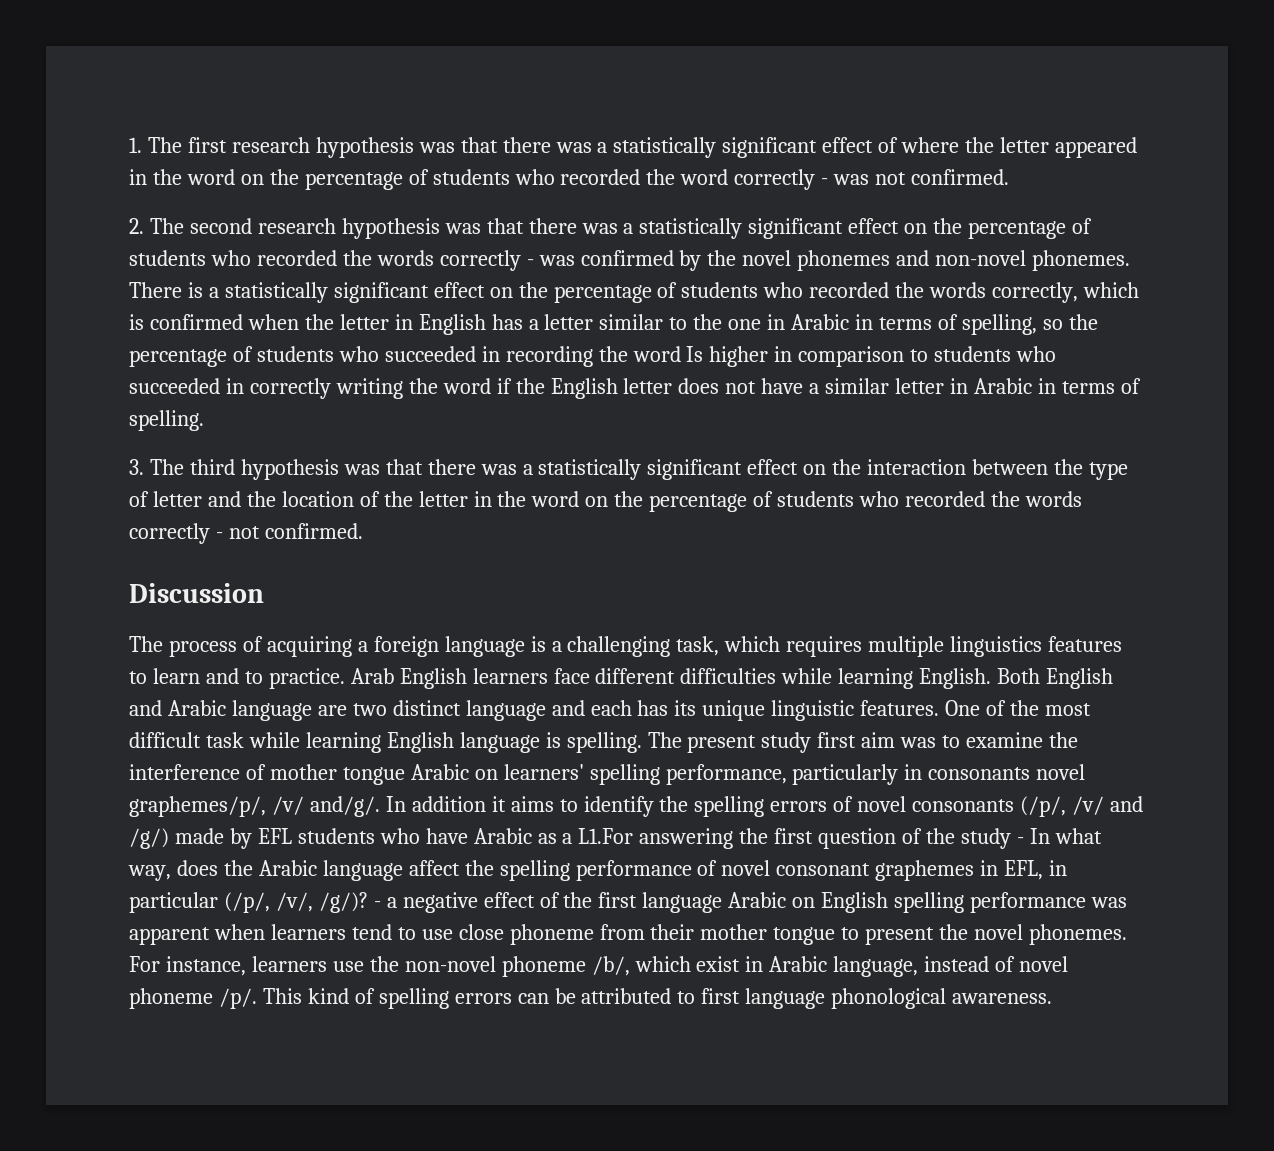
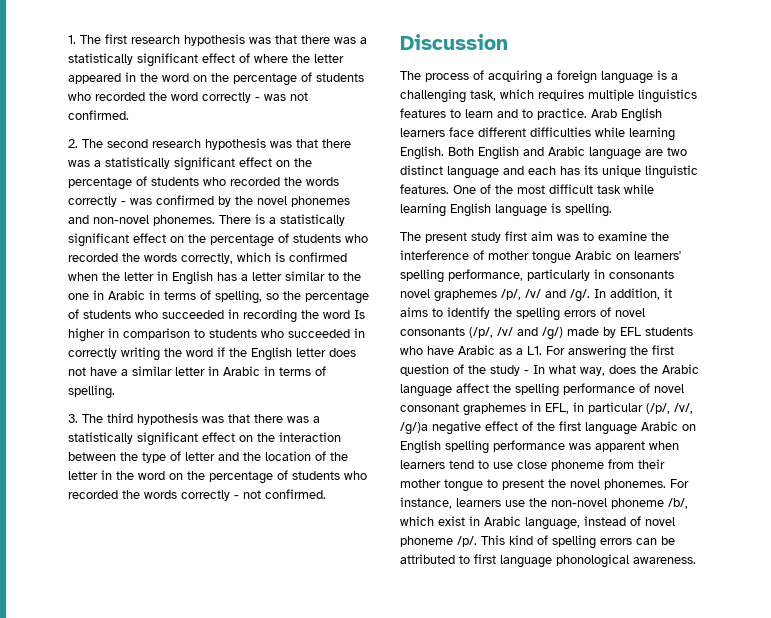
- One of the most difficult task while learning English language is spelling. The present study first aim was to examine the interference of mother tongue Arabic on learners' spelling performance, particularly in consonants novel graphemes/p/, /v/ and/g/. In addition it aims to identify the spelling errors of novel consonants (/p/, /v/ and /g/) made by EFL students who have Arabic as a L1.For answering the first question of the study - In what way, does the Arabic language affect the spelling performance of novel consonant graphemes in EFL, in particular (/p/, /v/, /g/)? - a negative effect of the first language Arabic on English spelling performance was apparent when learners tend to use close phoneme from their mother tongue to present the novel phonemes.
+ One of the most difficult task while learning English language is spelling.
+ The present study first aim was to examine the interference of mother tongue Arabic on learners' spelling performance, particularly in consonants novel graphemes /p/, /v/ and /g/. In addition, it aims to identify the spelling errors of novel consonants (/p/, /v/ and /g/) made by EFL students who have Arabic as a L1. For answering the first question of the study - In what way, does the Arabic language affect the spelling performance of novel consonant graphemes in EFL, in particular (/p/, /v/, /g/)a negative effect of the first language Arabic on English spelling performance was apparent when learners tend to use close phoneme from their mother tongue to present the novel phonemes.

